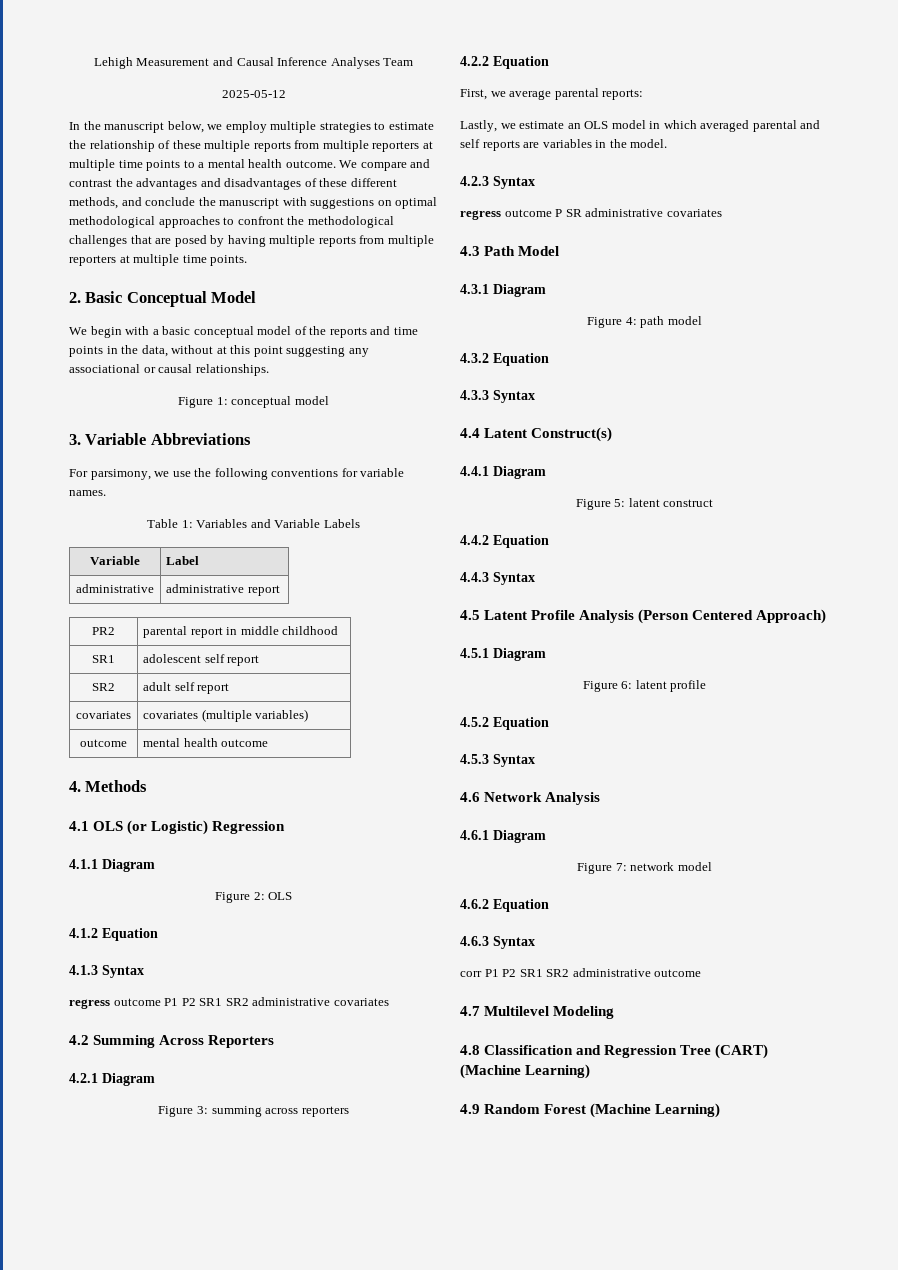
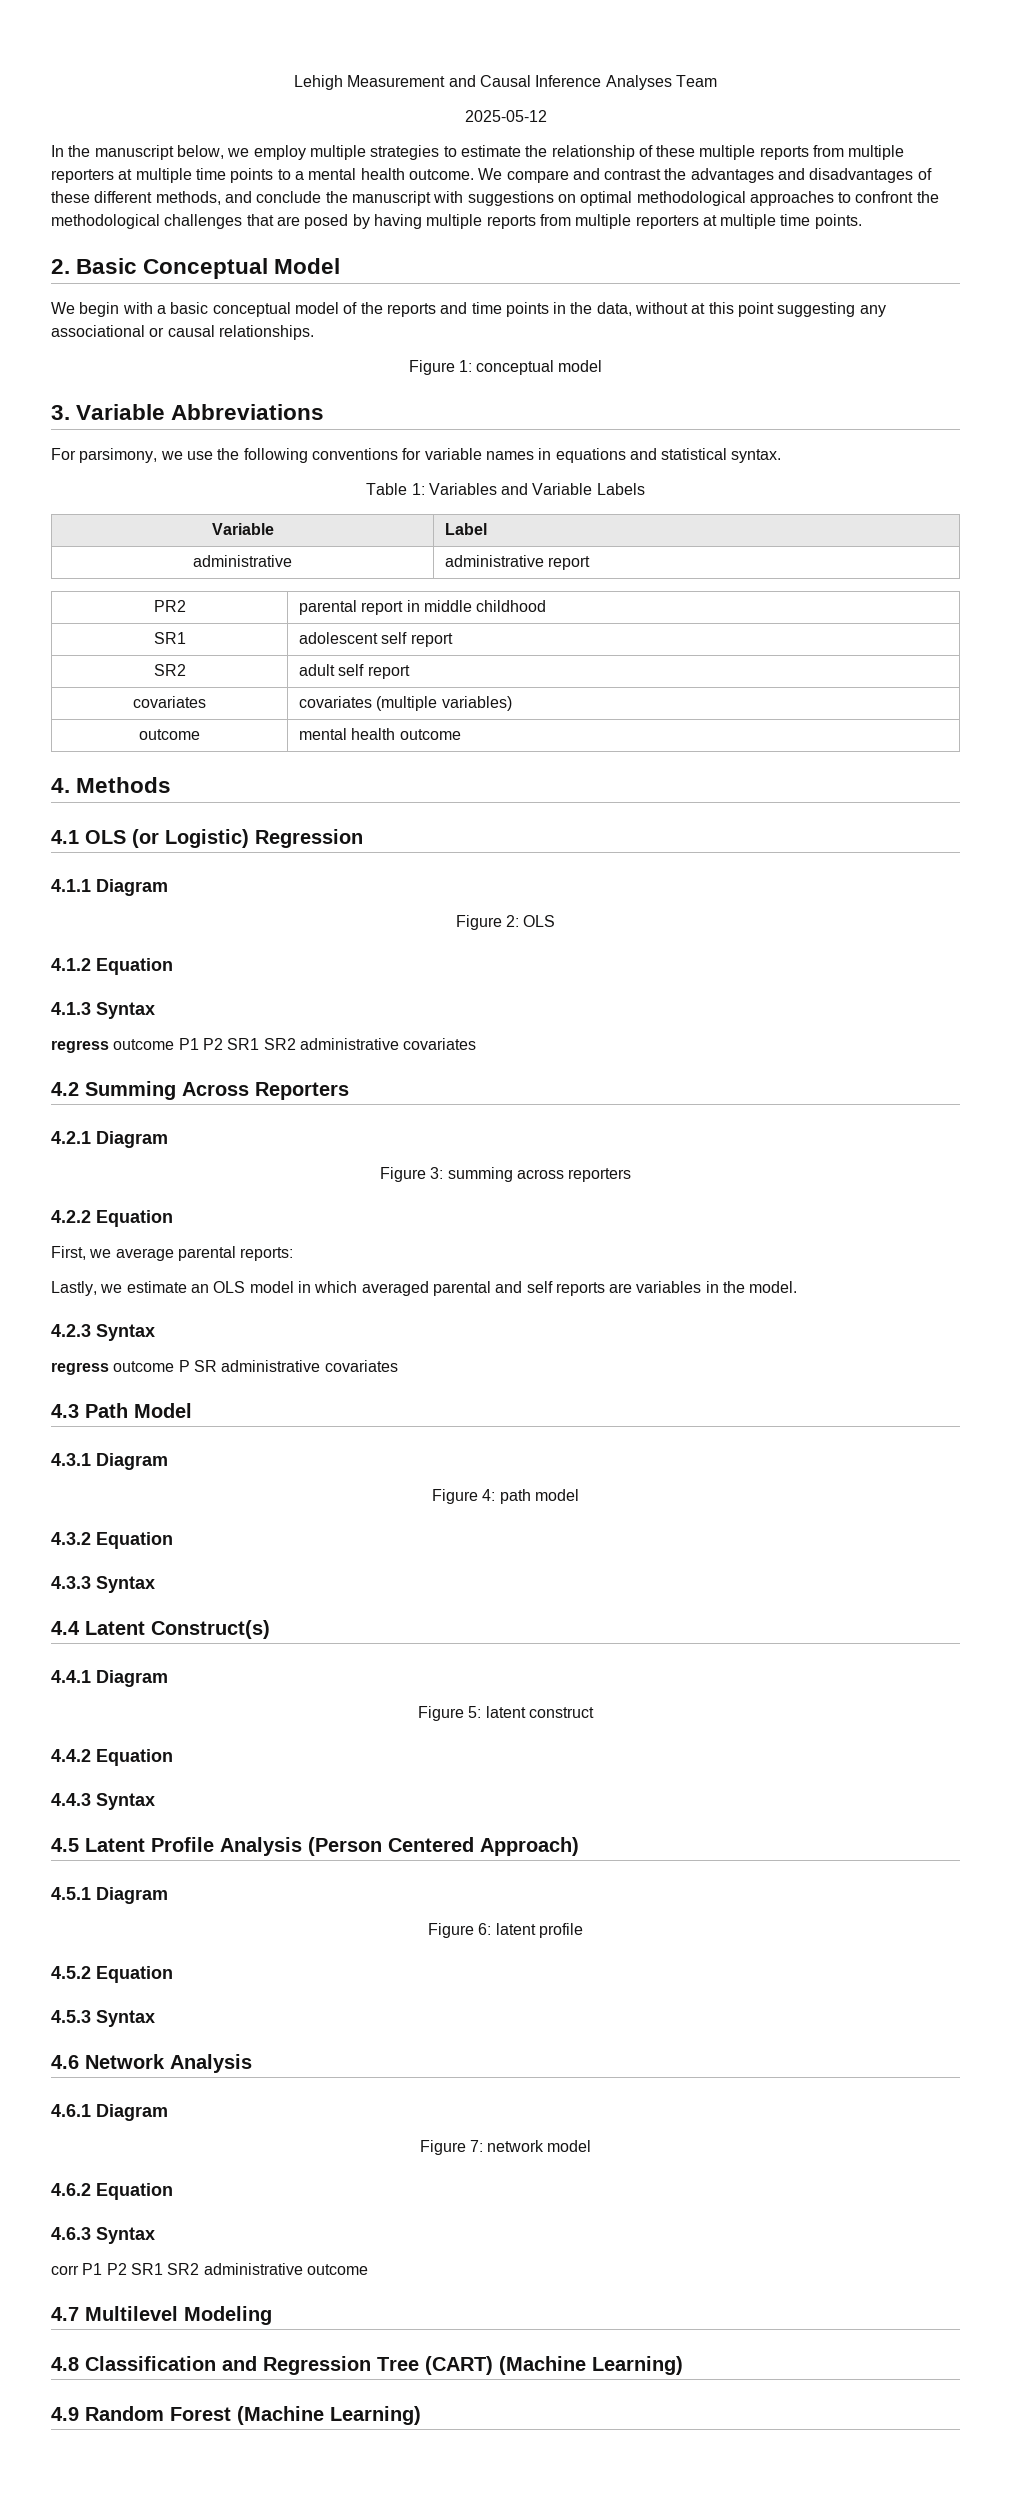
- For parsimony, we use the following conventions for variable names.
+ For parsimony, we use the following conventions for variable names in equations and statistical syntax.

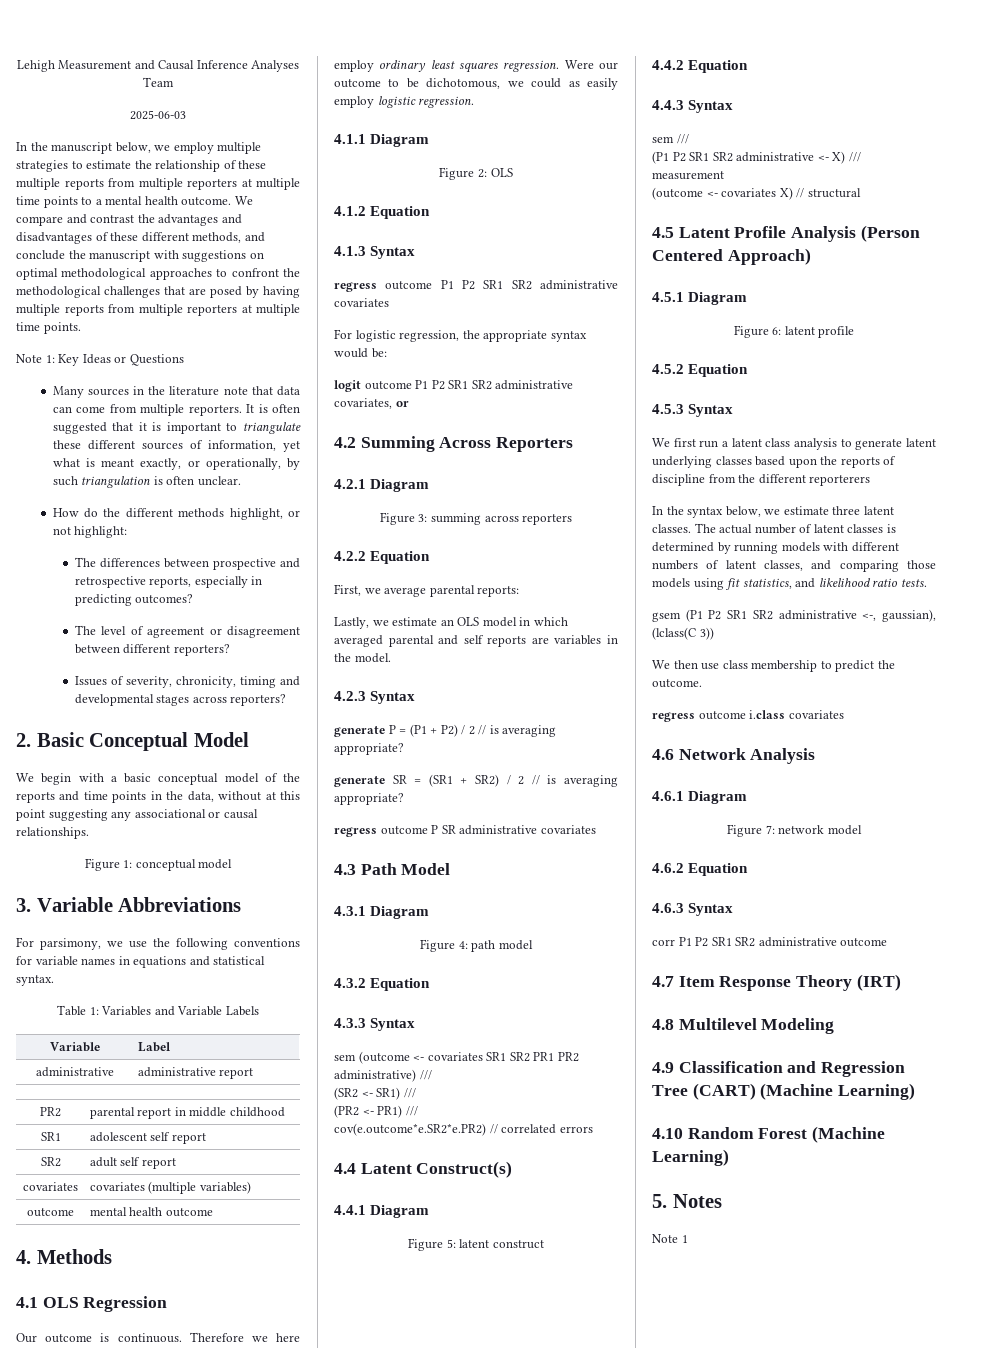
- 2025-05-12
+ 2025-06-03
+ Note 1: Key Ideas or Questions
+ Many sources in the literature note that data can come from multiple reporters. It is often suggested that it is important to triangulate these different sources of information, yet what is meant exactly, or operationally, by such triangulation is often unclear.
+ How do the different methods highlight, or not highlight:
+ The differences between prospective and retrospective reports, especially in predicting outcomes?
+ The level of agreement or disagreement between different reporters?
+ Issues of severity, chronicity, timing and developmental stages across reporters?
- 4.1 OLS (or Logistic) Regression
+ 4.1 OLS Regression
+ Our outcome is continuous. Therefore we here employ ordinary least squares regression. Were our outcome to be dichotomous, we could as easily employ logistic regression.
+ For logistic regression, the appropriate syntax would be:
+ logit outcome P1 P2 SR1 SR2 administrative covariates, or
+ generate P = (P1 + P2) / 2 // is averaging appropriate?
+ generate SR = (SR1 + SR2) / 2 // is averaging appropriate?
+ sem (outcome <- covariates SR1 SR2 PR1 PR2 administrative) ///
+ (SR2 <- SR1) ///
+ (PR2 <- PR1) ///
+ cov(e.outcome*e.SR2*e.PR2) // correlated errors
+ sem ///
+ (P1 P2 SR1 SR2 administrative <- X) /// measurement
+ (outcome <- covariates X) // structural
+ We first run a latent class analysis to generate latent underlying classes based upon the reports of discipline from the different reporterers
+ In the syntax below, we estimate three latent classes. The actual number of latent classes is determined by running models with different numbers of latent classes, and comparing those models using fit statistics, and likelihood ratio tests.
+ gsem (P1 P2 SR1 SR2 administrative <-, gaussian), (lclass(C 3))
+ We then use class membership to predict the outcome.
+ regress outcome i.class covariates
- 4.7 Multilevel Modeling
+ 4.7 Item Response Theory (IRT)
+ 4.8 Multilevel Modeling
- 4.8 Classification and Regression Tree (CART) (Machine Learning)
+ 4.9 Classification and Regression Tree (CART) (Machine Learning)
- 4.9 Random Forest (Machine Learning)
+ 4.10 Random Forest (Machine Learning)
+ 5. Notes
+ Note 1

